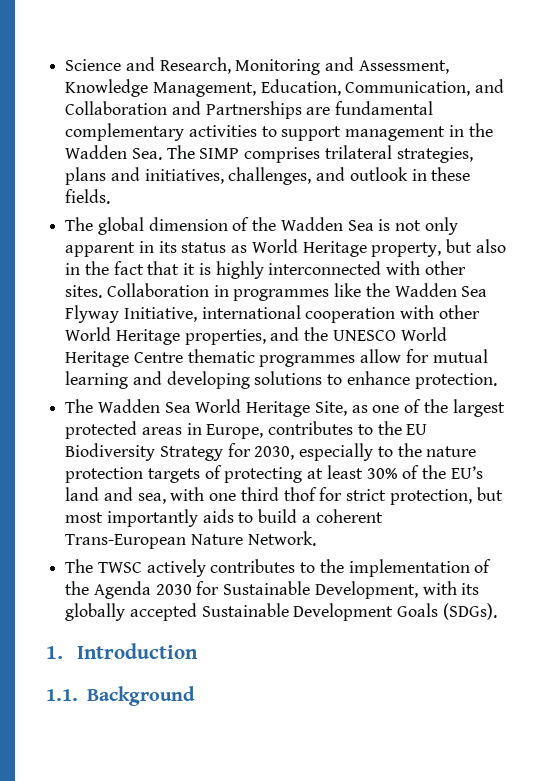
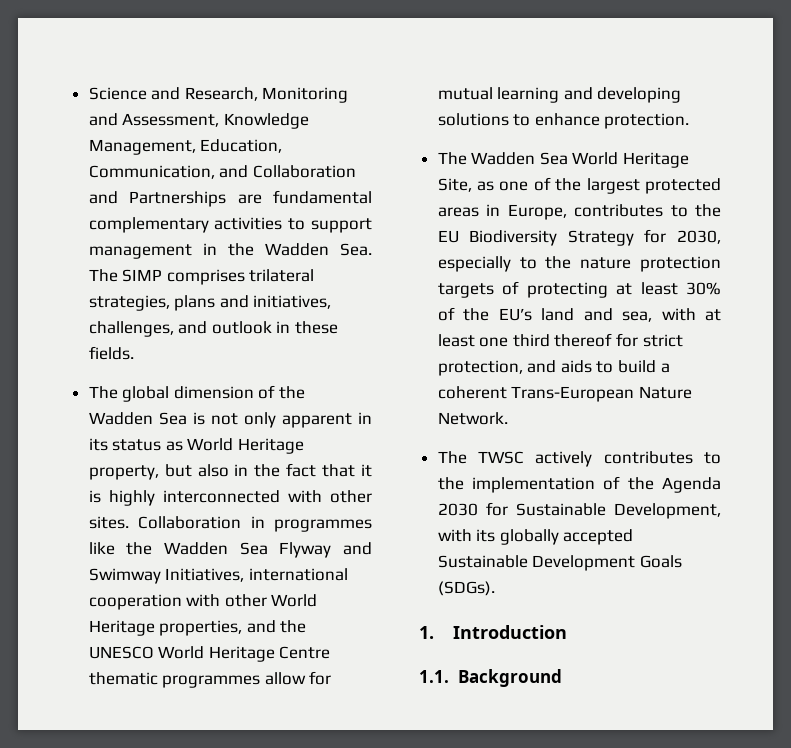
- Collaboration in programmes like the Wadden Sea Flyway Initiative, international cooperation with other World Heritage properties, and the UNESCO World Heritage Centre thematic programmes allow for mutual learning and developing solutions to enhance protection.
+ Collaboration in programmes like the Wadden Sea Flyway and Swimway Initiatives, international cooperation with other World Heritage properties, and the UNESCO World Heritage Centre thematic programmes allow for mutual learning and developing solutions to enhance protection.
- The Wadden Sea World Heritage Site, as one of the largest protected areas in Europe, contributes to the EU Biodiversity Strategy for 2030, especially to the nature protection targets of protecting at least 30% of the EU’s land and sea, with one third thof for strict protection, but most importantly aids to build a coherent Trans-European Nature Network.
+ The Wadden Sea World Heritage Site, as one of the largest protected areas in Europe, contributes to the EU Biodiversity Strategy for 2030, especially to the nature protection targets of protecting at least 30% of the EU’s land and sea, with at least one third thereof for strict protection, and aids to build a coherent Trans-European Nature Network.

